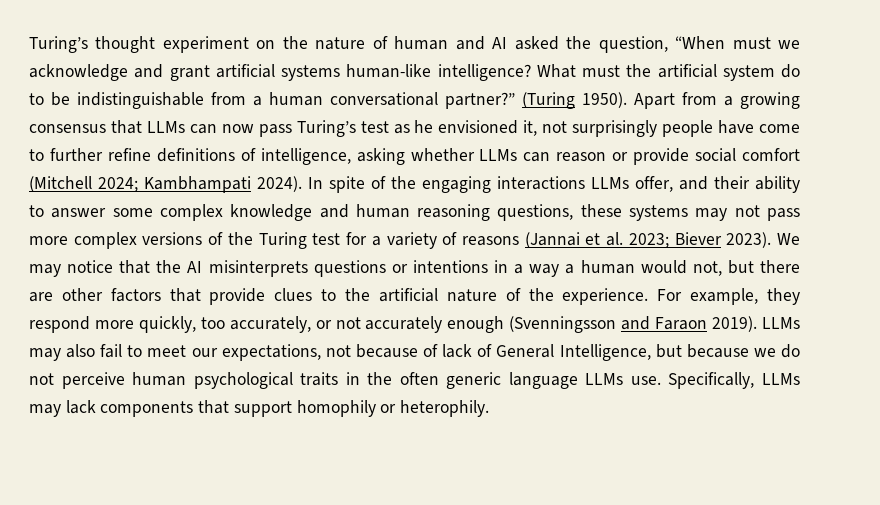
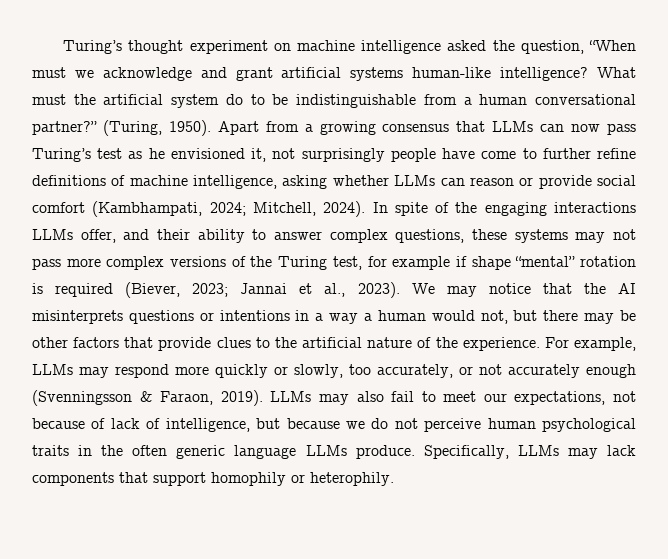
- Turing’s thought experiment on the nature of human and AI asked the question, “When must we acknowledge and grant artificial systems human-like intelligence?
+ Turing’s thought experiment on machine intelligence asked the question, “When must we acknowledge and grant artificial systems human-like intelligence?
- (Turing 1950).
+ (Turing, 1950).
- Apart from a growing consensus that LLMs can now pass Turing’s test as he envisioned it, not surprisingly people have come to further refine definitions of intelligence, asking whether LLMs can reason or provide social comfort (Mitchell 2024; Kambhampati 2024).
+ Apart from a growing consensus that LLMs can now pass Turing’s test as he envisioned it, not surprisingly people have come to further refine definitions of machine intelligence, asking whether LLMs can reason or provide social comfort (Kambhampati, 2024; Mitchell, 2024).
- In spite of the engaging interactions LLMs offer, and their ability to answer some complex knowledge and human reasoning questions, these systems may not pass more complex versions of the Turing test for a variety of reasons (Jannai et al. 2023; Biever 2023).
+ In spite of the engaging interactions LLMs offer, and their ability to answer complex questions, these systems may not pass more complex versions of the Turing test, for example if shape “mental” rotation is required (Biever, 2023; Jannai et al., 2023).
- We may notice that the AI misinterprets questions or intentions in a way a human would not, but there are other factors that provide clues to the artificial nature of the experience.
+ We may notice that the AI misinterprets questions or intentions in a way a human would not, but there may be other factors that provide clues to the artificial nature of the experience.
- For example, they respond more quickly, too accurately, or not accurately enough (Svenningsson and Faraon 2019).
+ For example, LLMs may respond more quickly or slowly, too accurately, or not accurately enough (Svenningsson & Faraon, 2019).
- LLMs may also fail to meet our expectations, not because of lack of General Intelligence, but because we do not perceive human psychological traits in the often generic language LLMs use.
+ LLMs may also fail to meet our expectations, not because of lack of intelligence, but because we do not perceive human psychological traits in the often generic language LLMs produce.

